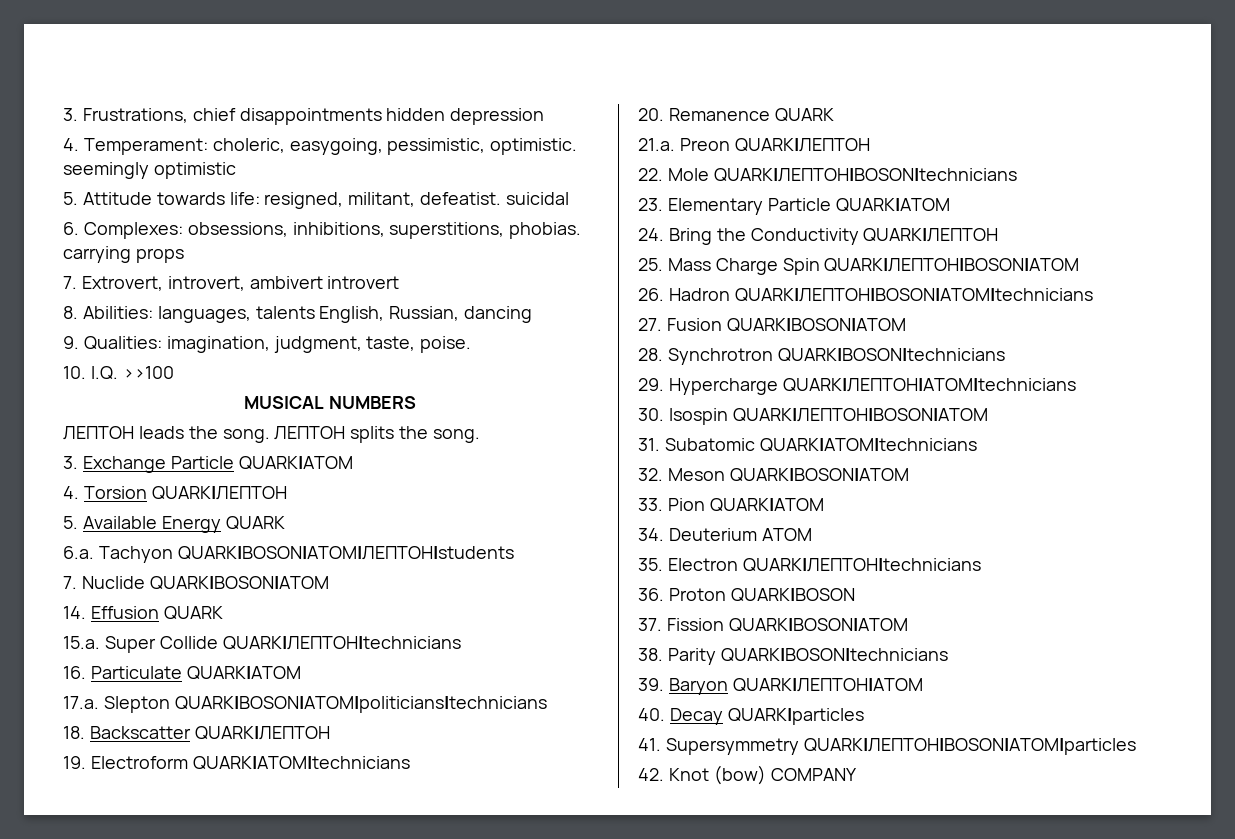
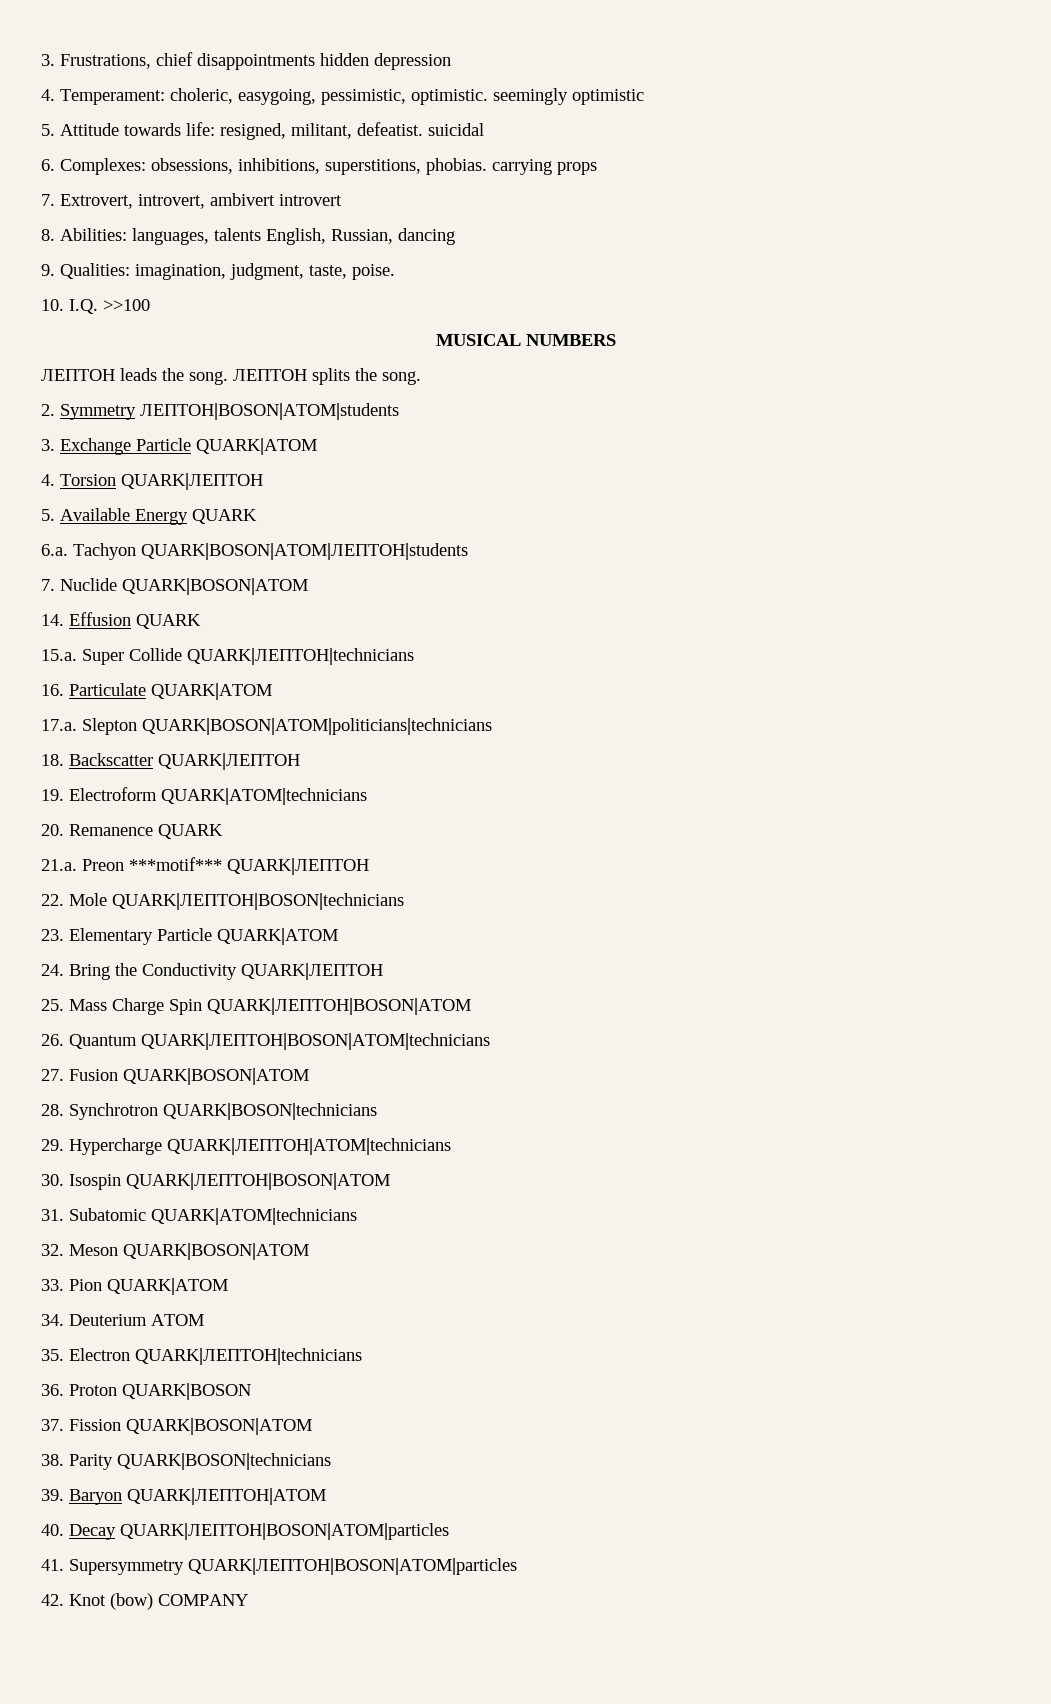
+ 2. Symmetry ЛЕПТОН|BOSON|ATOM|students
- 21.a. Preon QUARK|ЛЕПТОН
+ 21.a. Preon ***motif*** QUARK|ЛЕПТОН
- 26. Hadron QUARK|ЛЕПТОН|BOSON|ATOM|technicians
+ 26. Quantum QUARK|ЛЕПТОН|BOSON|ATOM|technicians
- 40. Decay QUARK|particles
+ 40. Decay QUARK|ЛЕПТОН|BOSON|ATOM|particles

